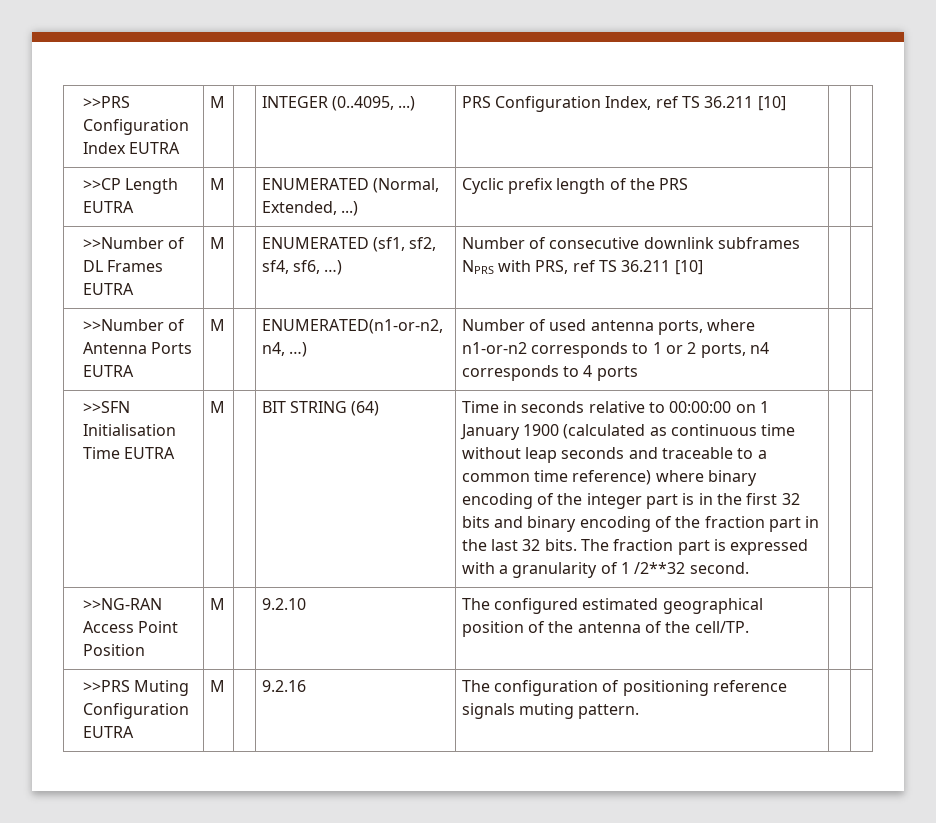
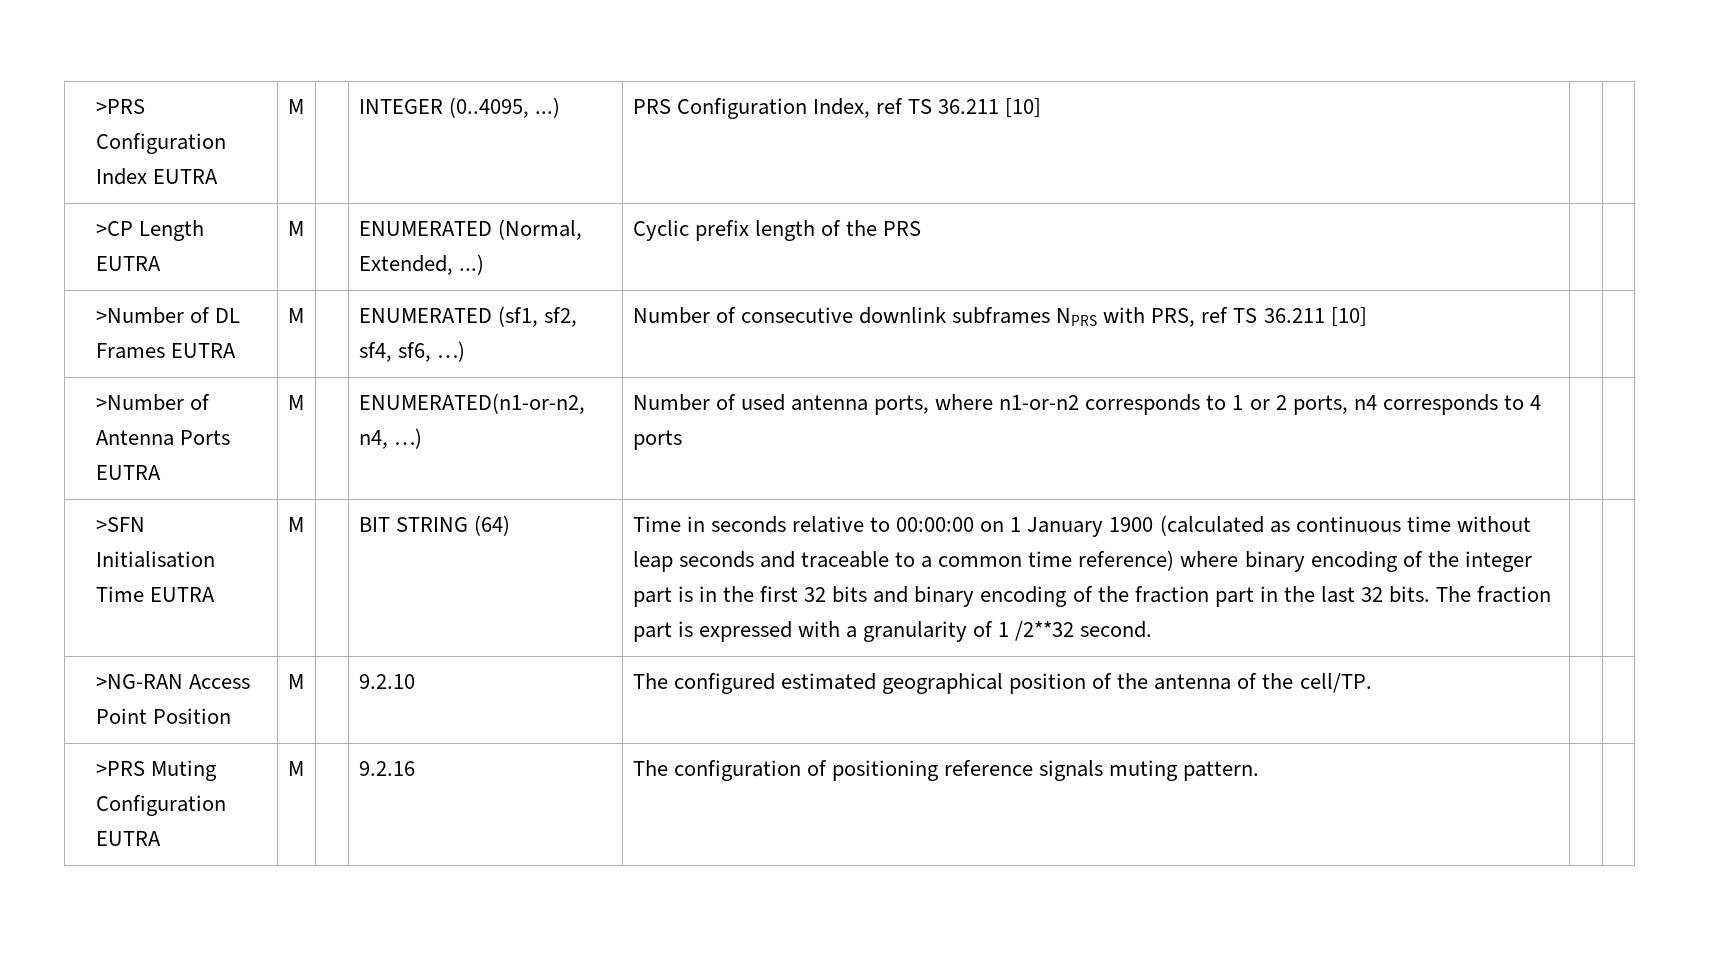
- >>PRS Configuration Index EUTRA | M | | INTEGER (0..4095, ...) | PRS Configuration Index, ref TS 36.211 [10] | |
+ >PRS Configuration Index EUTRA | M | | INTEGER (0..4095, ...) | PRS Configuration Index, ref TS 36.211 [10] | |
- >>CP Length EUTRA | M | | ENUMERATED (Normal, Extended, ...) | Cyclic prefix length of the PRS | |
+ >CP Length EUTRA | M | | ENUMERATED (Normal, Extended, ...) | Cyclic prefix length of the PRS | |
- >>Number of DL Frames EUTRA | M | | ENUMERATED (sf1, sf2, sf4, sf6, …) | Number of consecutive downlink subframes NPRS with PRS, ref TS 36.211 [10] | |
+ >Number of DL Frames EUTRA | M | | ENUMERATED (sf1, sf2, sf4, sf6, …) | Number of consecutive downlink subframes NPRS with PRS, ref TS 36.211 [10] | |
- >>Number of Antenna Ports EUTRA | M | | ENUMERATED(n1-or-n2, n4, …) | Number of used antenna ports, where n1-or-n2 corresponds to 1 or 2 ports, n4 corresponds to 4 ports | |
+ >Number of Antenna Ports EUTRA | M | | ENUMERATED(n1-or-n2, n4, …) | Number of used antenna ports, where n1-or-n2 corresponds to 1 or 2 ports, n4 corresponds to 4 ports | |
- >>SFN Initialisation Time EUTRA
+ >SFN Initialisation Time EUTRA
- >>NG-RAN Access Point Position | M | | 9.2.10 | The configured estimated geographical position of the antenna of the cell/TP. | |
+ >NG-RAN Access Point Position | M | | 9.2.10 | The configured estimated geographical position of the antenna of the cell/TP. | |
- >>PRS Muting Configuration EUTRA | M | | 9.2.16 | The configuration of positioning reference signals muting pattern. | |
+ >PRS Muting Configuration EUTRA | M | | 9.2.16 | The configuration of positioning reference signals muting pattern. | |

